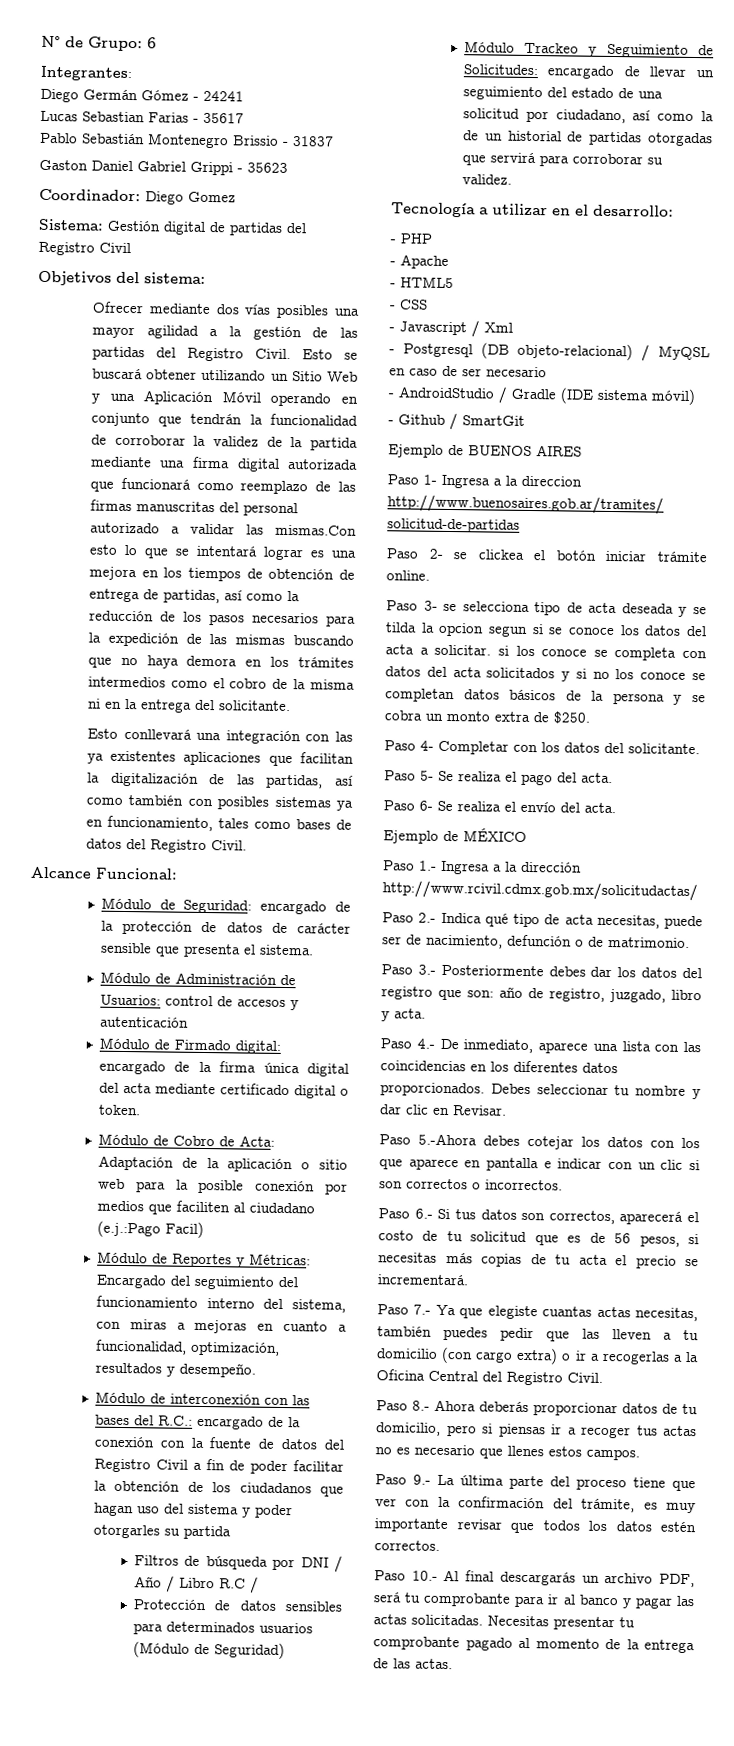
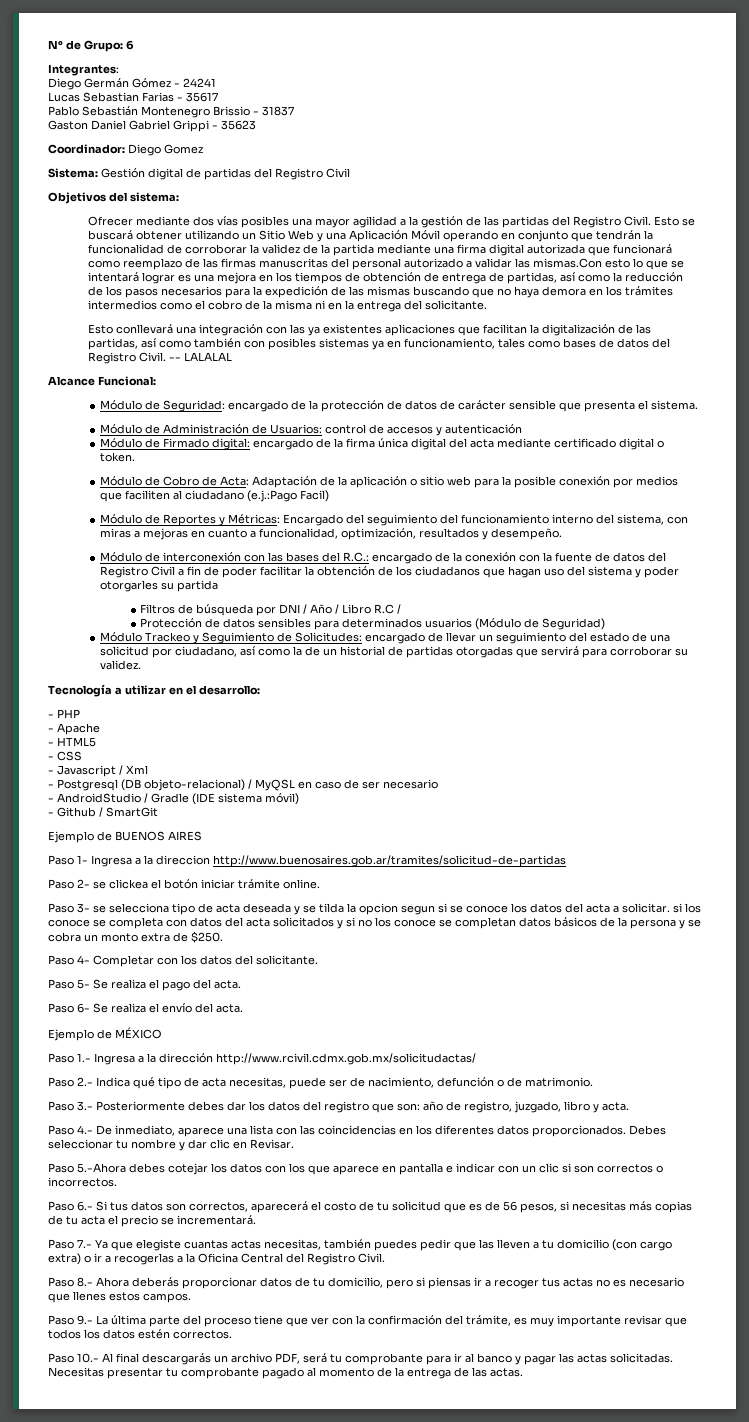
+ -- LALALAL

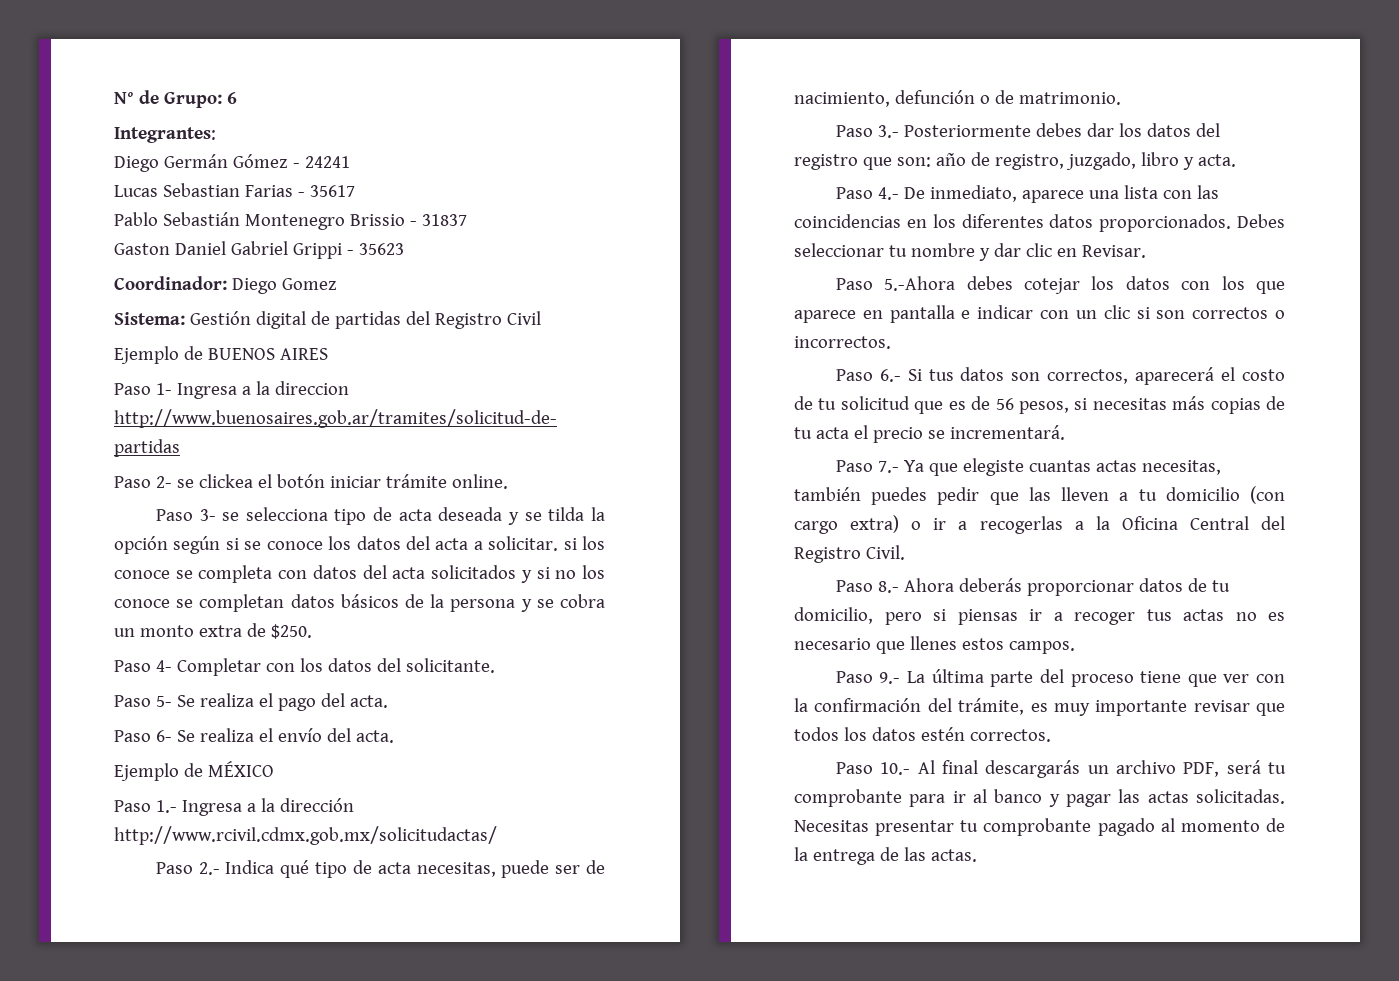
- Objetivos del sistema:
- Ofrecer mediante dos vías posibles una mayor agilidad a la gestión de las partidas del Registro Civil. Esto se buscará obtener utilizando un Sitio Web y una Aplicación Móvil operando en conjunto que tendrán la funcionalidad de corroborar la validez de la partida mediante una firma digital autorizada que funcionará como reemplazo de las firmas manuscritas del personal autorizado a validar las mismas.Con esto lo que se intentará lograr es una mejora en los tiempos de obtención de entrega de partidas, así como la reducción de los pasos necesarios para la expedición de las mismas buscando que no haya demora en los trámites intermedios como el cobro de la misma ni en la entrega del solicitante.
- Esto conllevará una integración con las ya existentes aplicaciones que facilitan la digitalización de las partidas, así como también con posibles sistemas ya en funcionamiento, tales como bases de datos del Registro Civil. -- LALALAL
- Alcance Funcional:
- Módulo de Seguridad: encargado de la protección de datos de carácter sensible que presenta el sistema.
- Módulo de Administración de Usuarios: control de accesos y autenticación
- Módulo de Firmado digital: encargado de la firma única digital del acta mediante certificado digital o token.
- Módulo de Cobro de Acta: Adaptación de la aplicación o sitio web para la posible conexión por medios que faciliten al ciudadano (e.j.:Pago Facil)
- Módulo de Reportes y Métricas: Encargado del seguimiento del funcionamiento interno del sistema, con miras a mejoras en cuanto a funcionalidad, optimización, resultados y desempeño.
- Módulo de interconexión con las bases del R.C.: encargado de la conexión con la fuente de datos del Registro Civil a fin de poder facilitar la obtención de los ciudadanos que hagan uso del sistema y poder otorgarles su partida
- Filtros de búsqueda por DNI / Año / Libro R.C /
- Protección de datos sensibles para determinados usuarios (Módulo de Seguridad)
- Módulo Trackeo y Seguimiento de Solicitudes: encargado de llevar un seguimiento del estado de una solicitud por ciudadano, así como la de un historial de partidas otorgadas que servirá para corroborar su validez.
- Tecnología a utilizar en el desarrollo:
- - PHP
- - Apache
- - HTML5
- - CSS
- - Javascript / Xml
- - Postgresql (DB objeto-relacional) / MyQSL en caso de ser necesario
- - AndroidStudio / Gradle (IDE sistema móvil)
- - Github / SmartGit
- Paso 3- se selecciona tipo de acta deseada y se tilda la opcion segun si se conoce los datos del acta a solicitar. si los conoce se completa con datos del acta solicitados y si no los conoce se completan datos básicos de la persona y se cobra un monto extra de $250.
+ Paso 3- se selecciona tipo de acta deseada y se tilda la opción según si se conoce los datos del acta a solicitar. si los conoce se completa con datos del acta solicitados y si no los conoce se completan datos básicos de la persona y se cobra un monto extra de $250.

